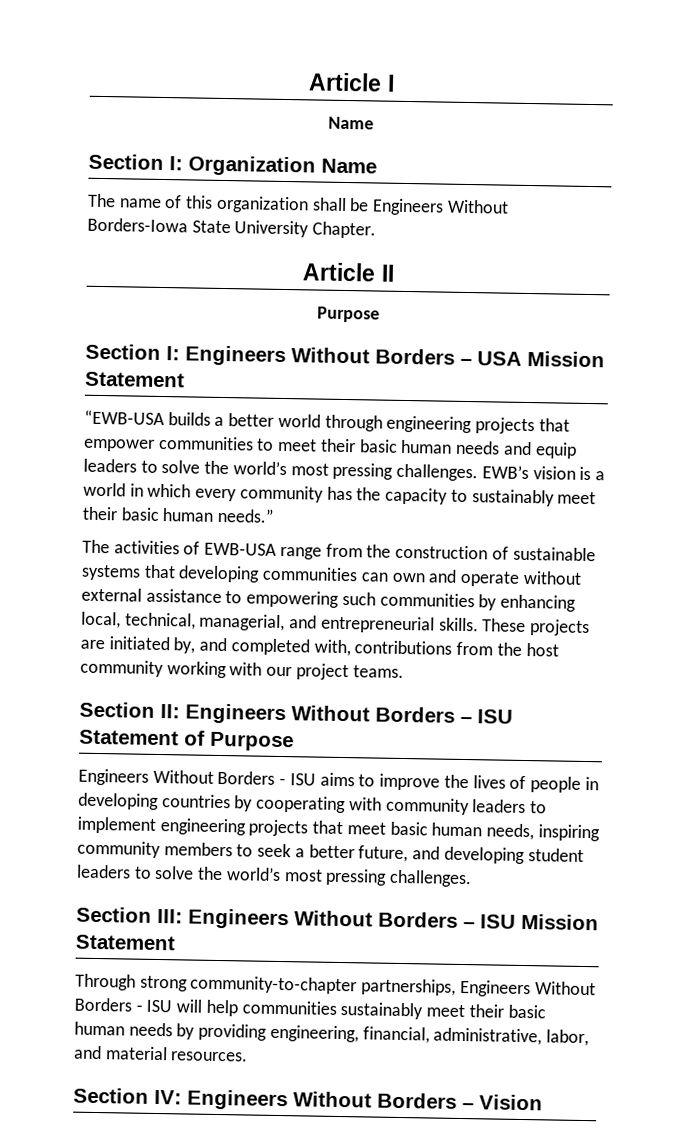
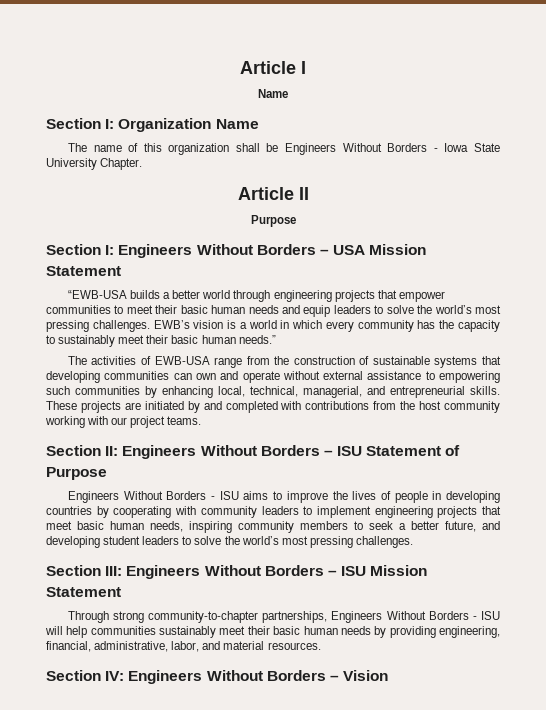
- The name of this organization shall be Engineers Without Borders-Iowa State University Chapter.
+ The name of this organization shall be Engineers Without Borders - Iowa State University Chapter.
- These projects are initiated by, and completed with, contributions from the host community working with our project teams.
+ These projects are initiated by and completed with contributions from the host community working with our project teams.

